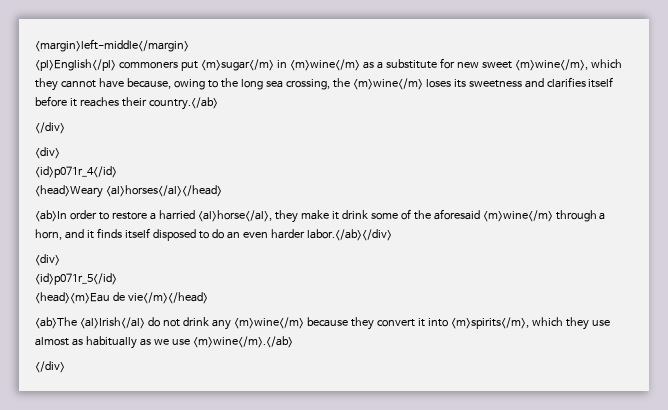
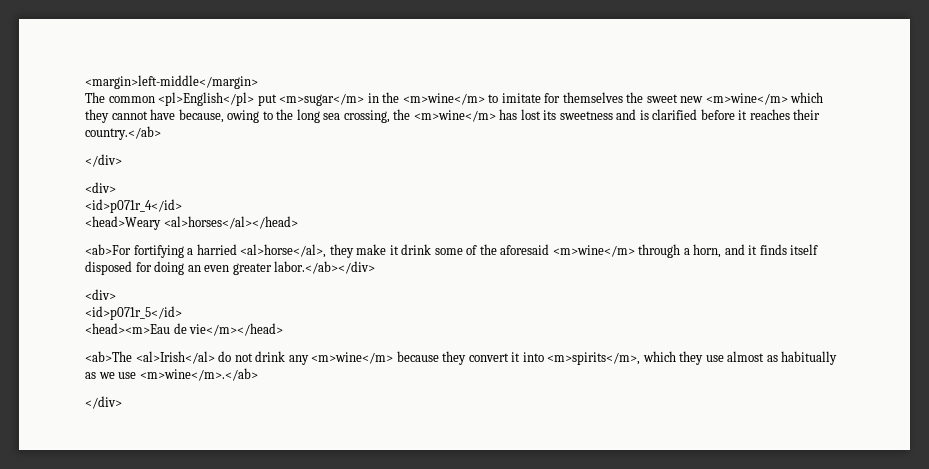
- <pl>English</pl> commoners put <m>sugar</m> in <m>wine</m> as a substitute for new sweet <m>wine</m>, which they cannot have because, owing to the long sea crossing, the <m>wine</m> loses its sweetness and clarifies itself before it reaches their country.</ab>
+ The common <pl>English</pl> put <m>sugar</m> in the <m>wine</m> to imitate for themselves the sweet new <m>wine</m> which they cannot have because, owing to the long sea crossing, the <m>wine</m> has lost its sweetness and is clarified before it reaches their country.</ab>
- <ab>In order to restore a harried <al>horse</al>, they make it drink some of the aforesaid <m>wine</m> through a horn, and it finds itself disposed to do an even harder labor.</ab></div>
+ <ab>For fortifying a harried <al>horse</al>, they make it drink some of the aforesaid <m>wine</m> through a horn, and it finds itself disposed for doing an even greater labor.</ab></div>

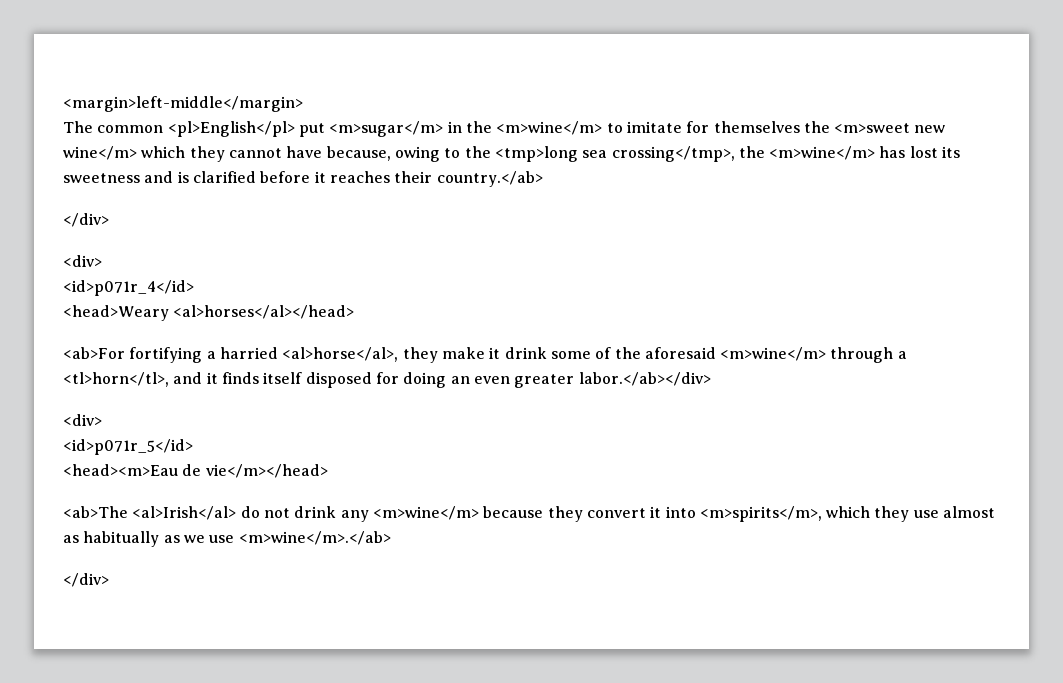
- The common <pl>English</pl> put <m>sugar</m> in the <m>wine</m> to imitate for themselves the sweet new <m>wine</m> which they cannot have because, owing to the long sea crossing, the <m>wine</m> has lost its sweetness and is clarified before it reaches their country.</ab>
+ The common <pl>English</pl> put <m>sugar</m> in the <m>wine</m> to imitate for themselves the <m>sweet new wine</m> which they cannot have because, owing to the <tmp>long sea crossing</tmp>, the <m>wine</m> has lost its sweetness and is clarified before it reaches their country.</ab>
- <ab>For fortifying a harried <al>horse</al>, they make it drink some of the aforesaid <m>wine</m> through a horn, and it finds itself disposed for doing an even greater labor.</ab></div>
+ <ab>For fortifying a harried <al>horse</al>, they make it drink some of the aforesaid <m>wine</m> through a <tl>horn</tl>, and it finds itself disposed for doing an even greater labor.</ab></div>

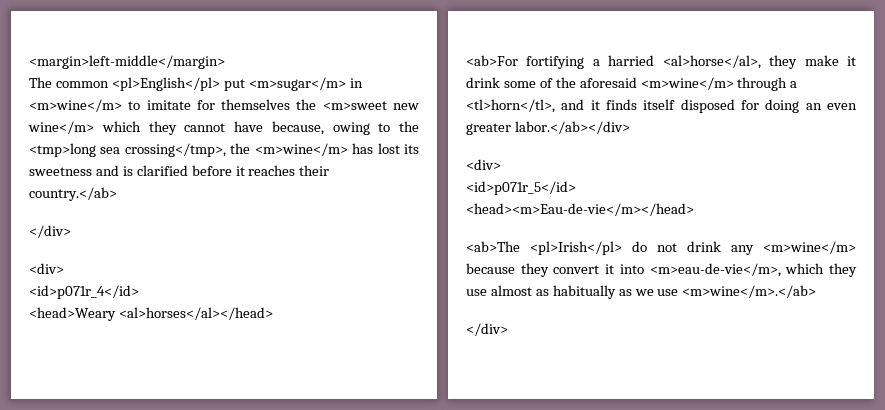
- The common <pl>English</pl> put <m>sugar</m> in the <m>wine</m> to imitate for themselves the <m>sweet new wine</m> which they cannot have because, owing to the <tmp>long sea crossing</tmp>, the <m>wine</m> has lost its sweetness and is clarified before it reaches their country.</ab>
+ The common <pl>English</pl> put <m>sugar</m> in <m>wine</m> to imitate for themselves the <m>sweet new wine</m> which they cannot have because, owing to the <tmp>long sea crossing</tmp>, the <m>wine</m> has lost its sweetness and is clarified before it reaches their country.</ab>
- <head><m>Eau de vie</m></head>
+ <head><m>Eau-de-vie</m></head>
- <ab>The <al>Irish</al> do not drink any <m>wine</m> because they convert it into <m>spirits</m>, which they use almost as habitually as we use <m>wine</m>.</ab>
+ <ab>The <pl>Irish</pl> do not drink any <m>wine</m> because they convert it into <m>eau-de-vie</m>, which they use almost as habitually as we use <m>wine</m>.</ab>

